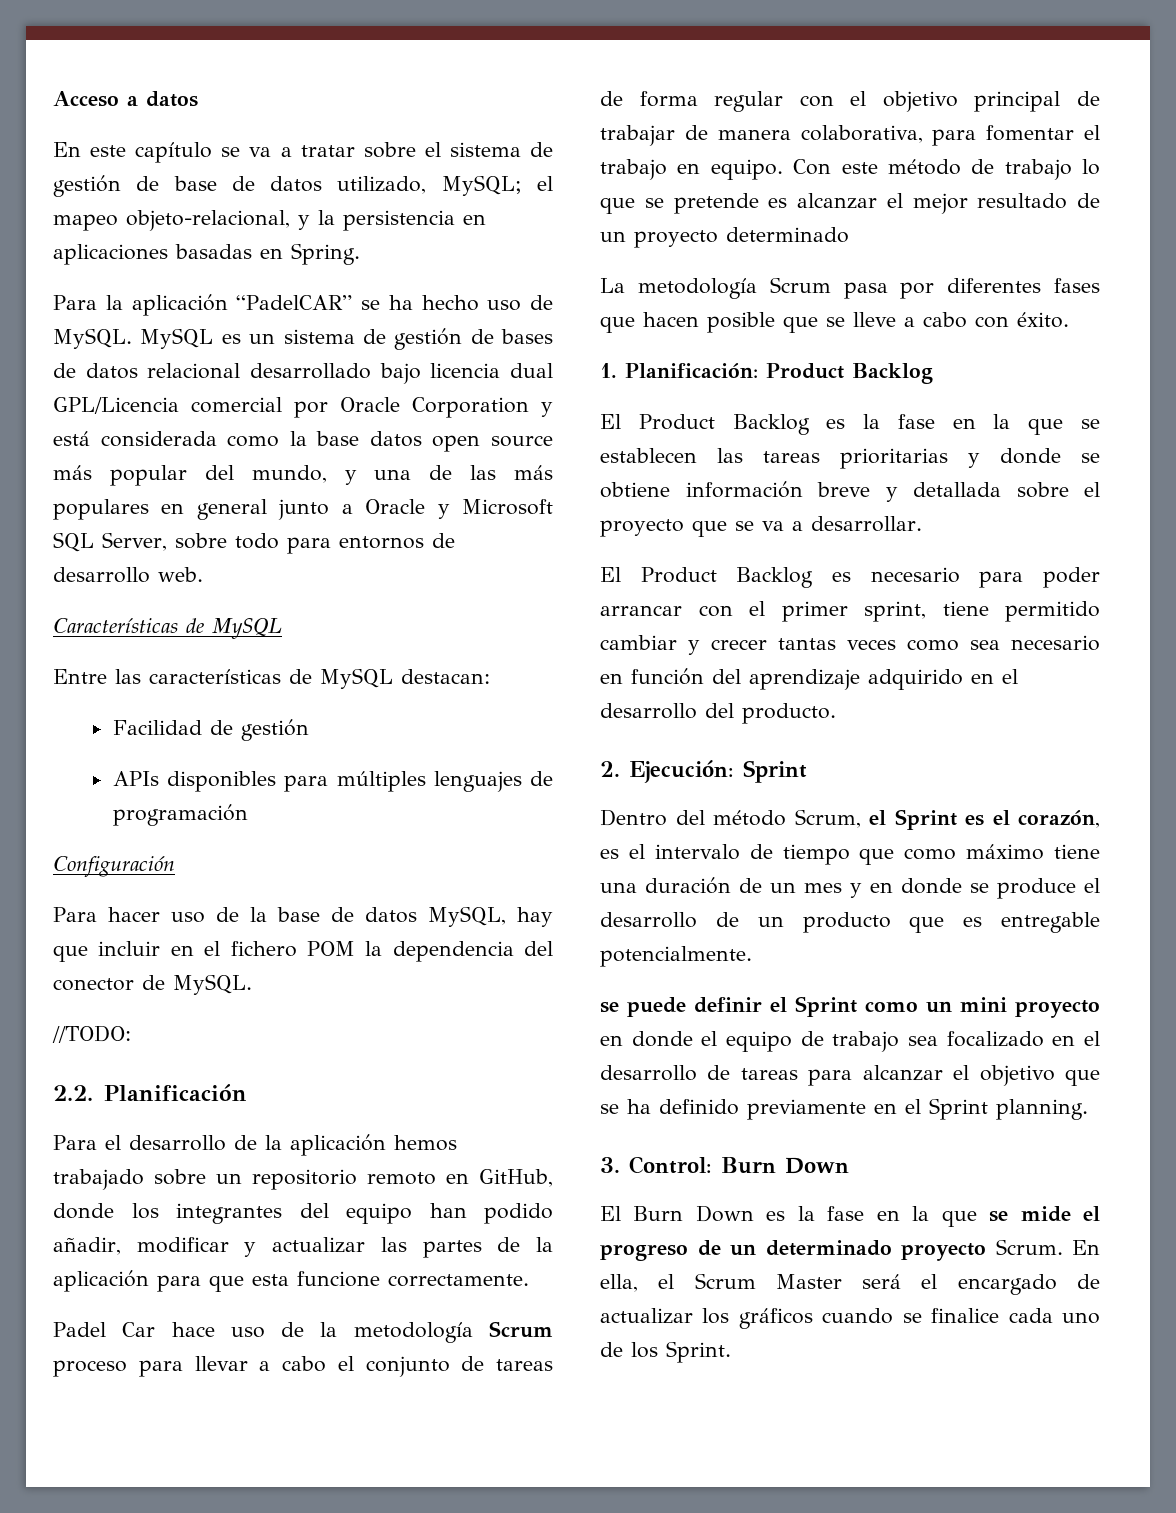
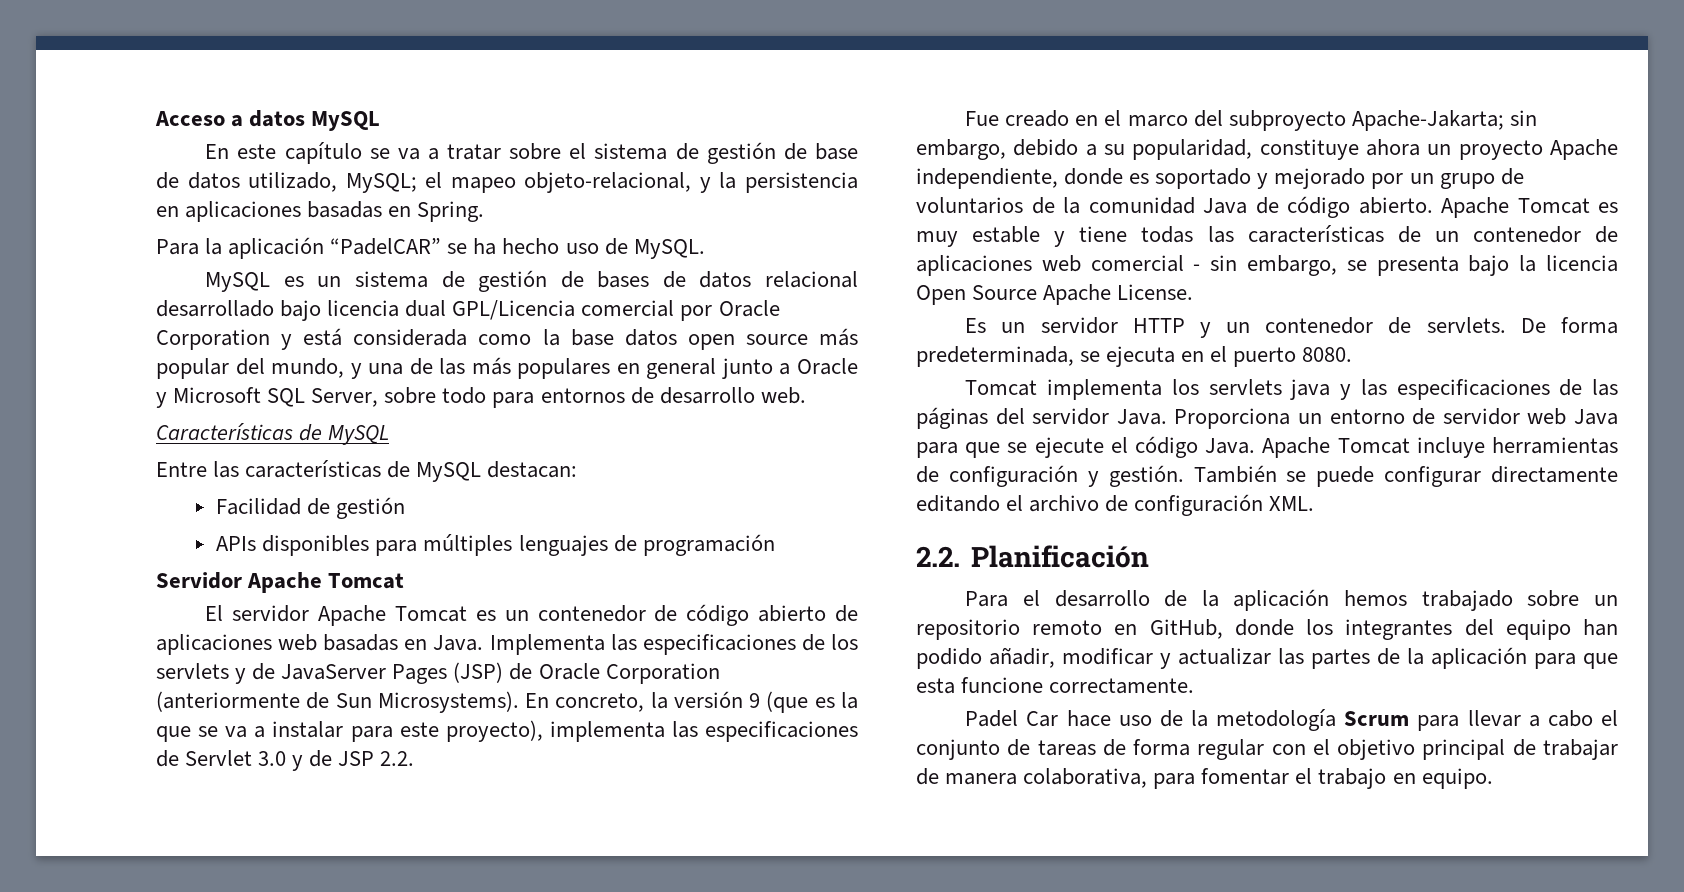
- Acceso a datos
+ Acceso a datos MySQL
- Para la aplicación “PadelCAR” se ha hecho uso de MySQL. MySQL es un sistema de gestión de bases de datos relacional desarrollado bajo licencia dual GPL/Licencia comercial por Oracle Corporation y está considerada como la base datos open source más popular del mundo, y una de las más populares en general junto a Oracle y Microsoft SQL Server, sobre todo para entornos de desarrollo web.
+ Para la aplicación “PadelCAR” se ha hecho uso de MySQL.
+ MySQL es un sistema de gestión de bases de datos relacional desarrollado bajo licencia dual GPL/Licencia comercial por Oracle Corporation y está considerada como la base datos open source más popular del mundo, y una de las más populares en general junto a Oracle y Microsoft SQL Server, sobre todo para entornos de desarrollo web.
- Configuración
- Para hacer uso de la base de datos MySQL, hay que incluir en el fichero POM la dependencia del conector de MySQL.
- //TODO:
+ Servidor Apache Tomcat
+ El servidor Apache Tomcat es un contenedor de código abierto de aplicaciones web basadas en Java. Implementa las especificaciones de los servlets y de JavaServer Pages (JSP) de Oracle Corporation (anteriormente de Sun Microsystems). En concreto, la versión 9 (que es la que se va a instalar para este proyecto), implementa las especificaciones de Servlet 3.0 y de JSP 2.2.
+ Fue creado en el marco del subproyecto Apache-Jakarta; sin embargo, debido a su popularidad, constituye ahora un proyecto Apache independiente, donde es soportado y mejorado por un grupo de voluntarios de la comunidad Java de código abierto. Apache Tomcat es muy estable y tiene todas las características de un contenedor de aplicaciones web comercial - sin embargo, se presenta bajo la licencia Open Source Apache License.
+ Es un servidor HTTP y un contenedor de servlets. De forma predeterminada, se ejecuta en el puerto 8080.
+ Tomcat implementa los servlets java y las especificaciones de las páginas del servidor Java. Proporciona un entorno de servidor web Java para que se ejecute el código Java. Apache Tomcat incluye herramientas de configuración y gestión. También se puede configurar directamente editando el archivo de configuración XML.
- Padel Car hace uso de la metodología Scrum proceso para llevar a cabo el conjunto de tareas de forma regular con el objetivo principal de trabajar de manera colaborativa, para fomentar el trabajo en equipo. Con este método de trabajo lo que se pretende es alcanzar el mejor resultado de un proyecto determinado
- La metodología Scrum pasa por diferentes fases que hacen posible que se lleve a cabo con éxito.
- 1. Planificación: Product Backlog
- El Product Backlog es la fase en la que se establecen las tareas prioritarias y donde se obtiene información breve y detallada sobre el proyecto que se va a desarrollar.
- El Product Backlog es necesario para poder arrancar con el primer sprint, tiene permitido cambiar y crecer tantas veces como sea necesario en función del aprendizaje adquirido en el desarrollo del producto.
- 2. Ejecución: Sprint
- Dentro del método Scrum, el Sprint es el corazón, es el intervalo de tiempo que como máximo tiene una duración de un mes y en donde se produce el desarrollo de un producto que es entregable potencialmente.
- se puede definir el Sprint como un mini proyecto en donde el equipo de trabajo sea focalizado en el desarrollo de tareas para alcanzar el objetivo que se ha definido previamente en el Sprint planning.
- 3. Control: Burn Down
- El Burn Down es la fase en la que se mide el progreso de un determinado proyecto Scrum. En ella, el Scrum Master será el encargado de actualizar los gráficos cuando se finalice cada uno de los Sprint.
+ Padel Car hace uso de la metodología Scrum para llevar a cabo el conjunto de tareas de forma regular con el objetivo principal de trabajar de manera colaborativa, para fomentar el trabajo en equipo.

